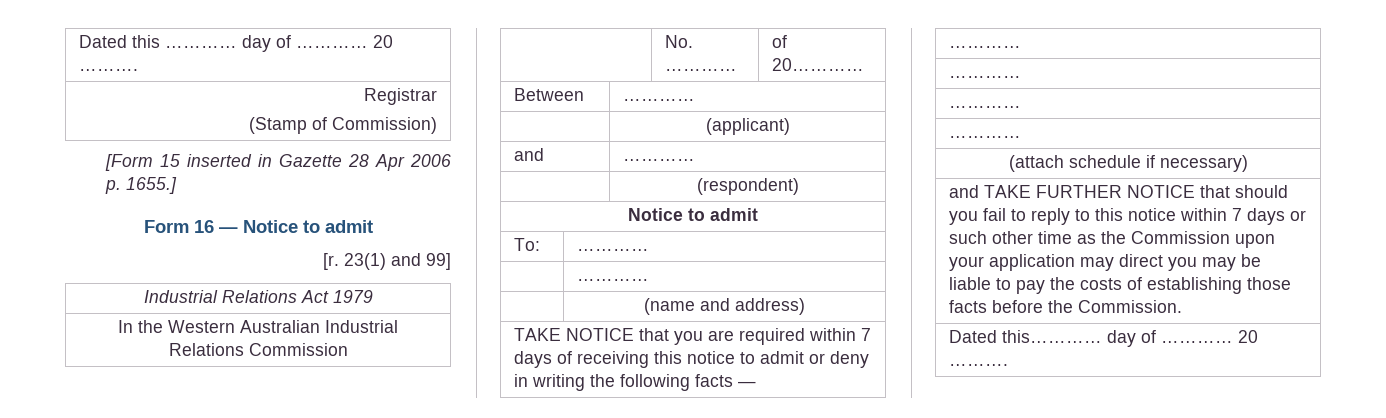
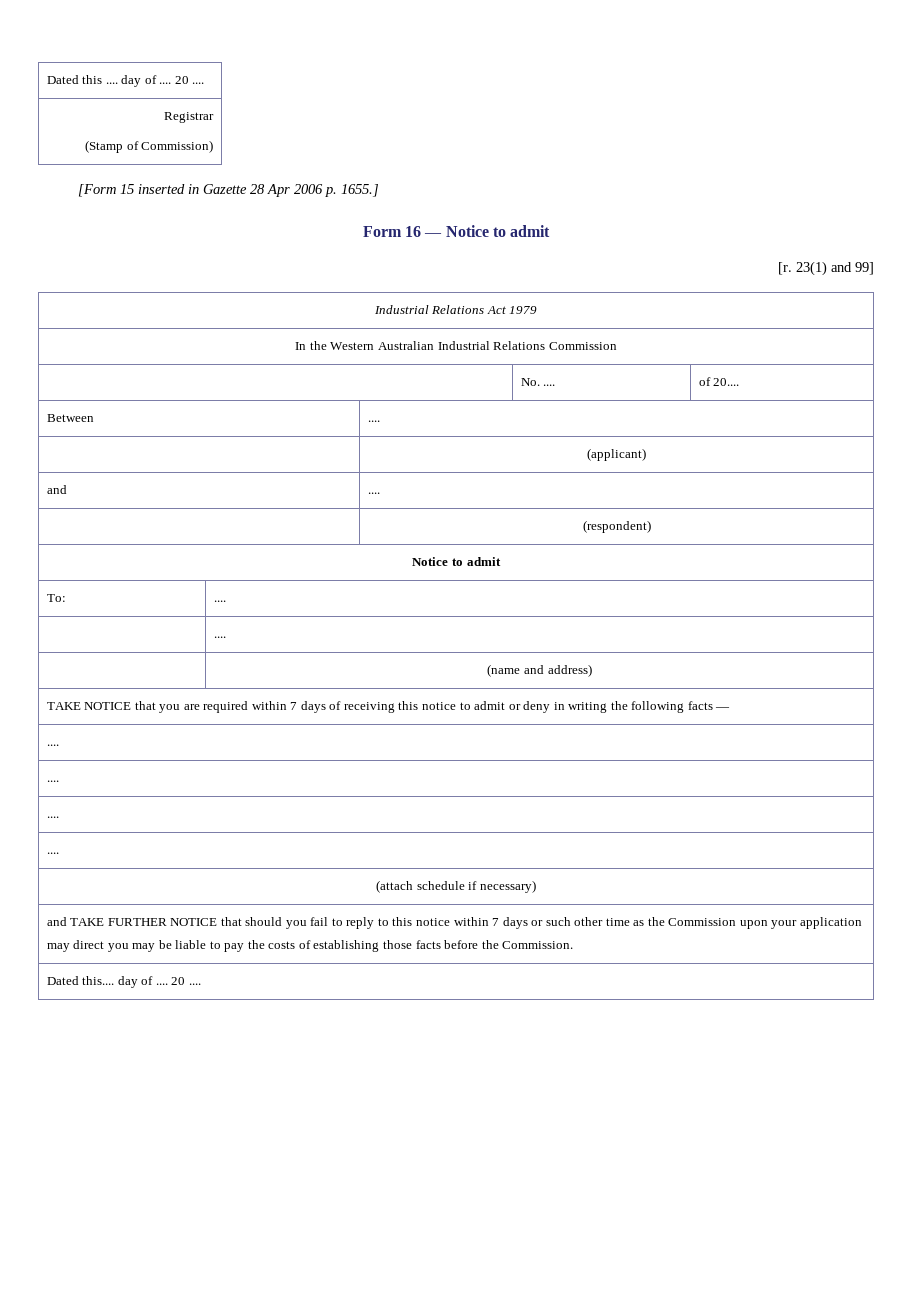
- Dated this ………… day of ………… 20 ……….
+ Dated this .... day of .... 20 ....
- | No. ………… | of 20…………
+ | No. .... | of 20....
- Between | …………
+ Between | ....
- and | …………
+ and | ....
- To: | …………
- | …………
+ To: | ....
+ | ....
  TAKE NOTICE that you are required within 7 days of receiving this notice to admit or deny in writing the following facts —
- …………
- …………
- …………
- …………
+ ....
+ ....
+ ....
+ ....
- Dated this………… day of ………… 20 ……….
+ Dated this.... day of .... 20 ....

